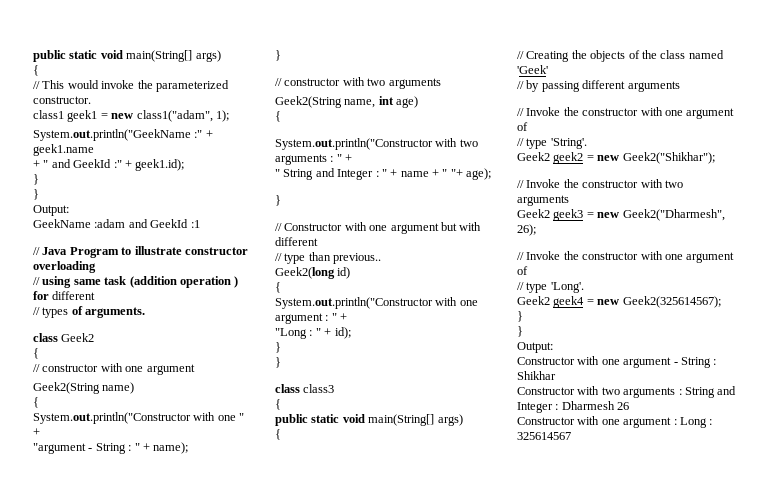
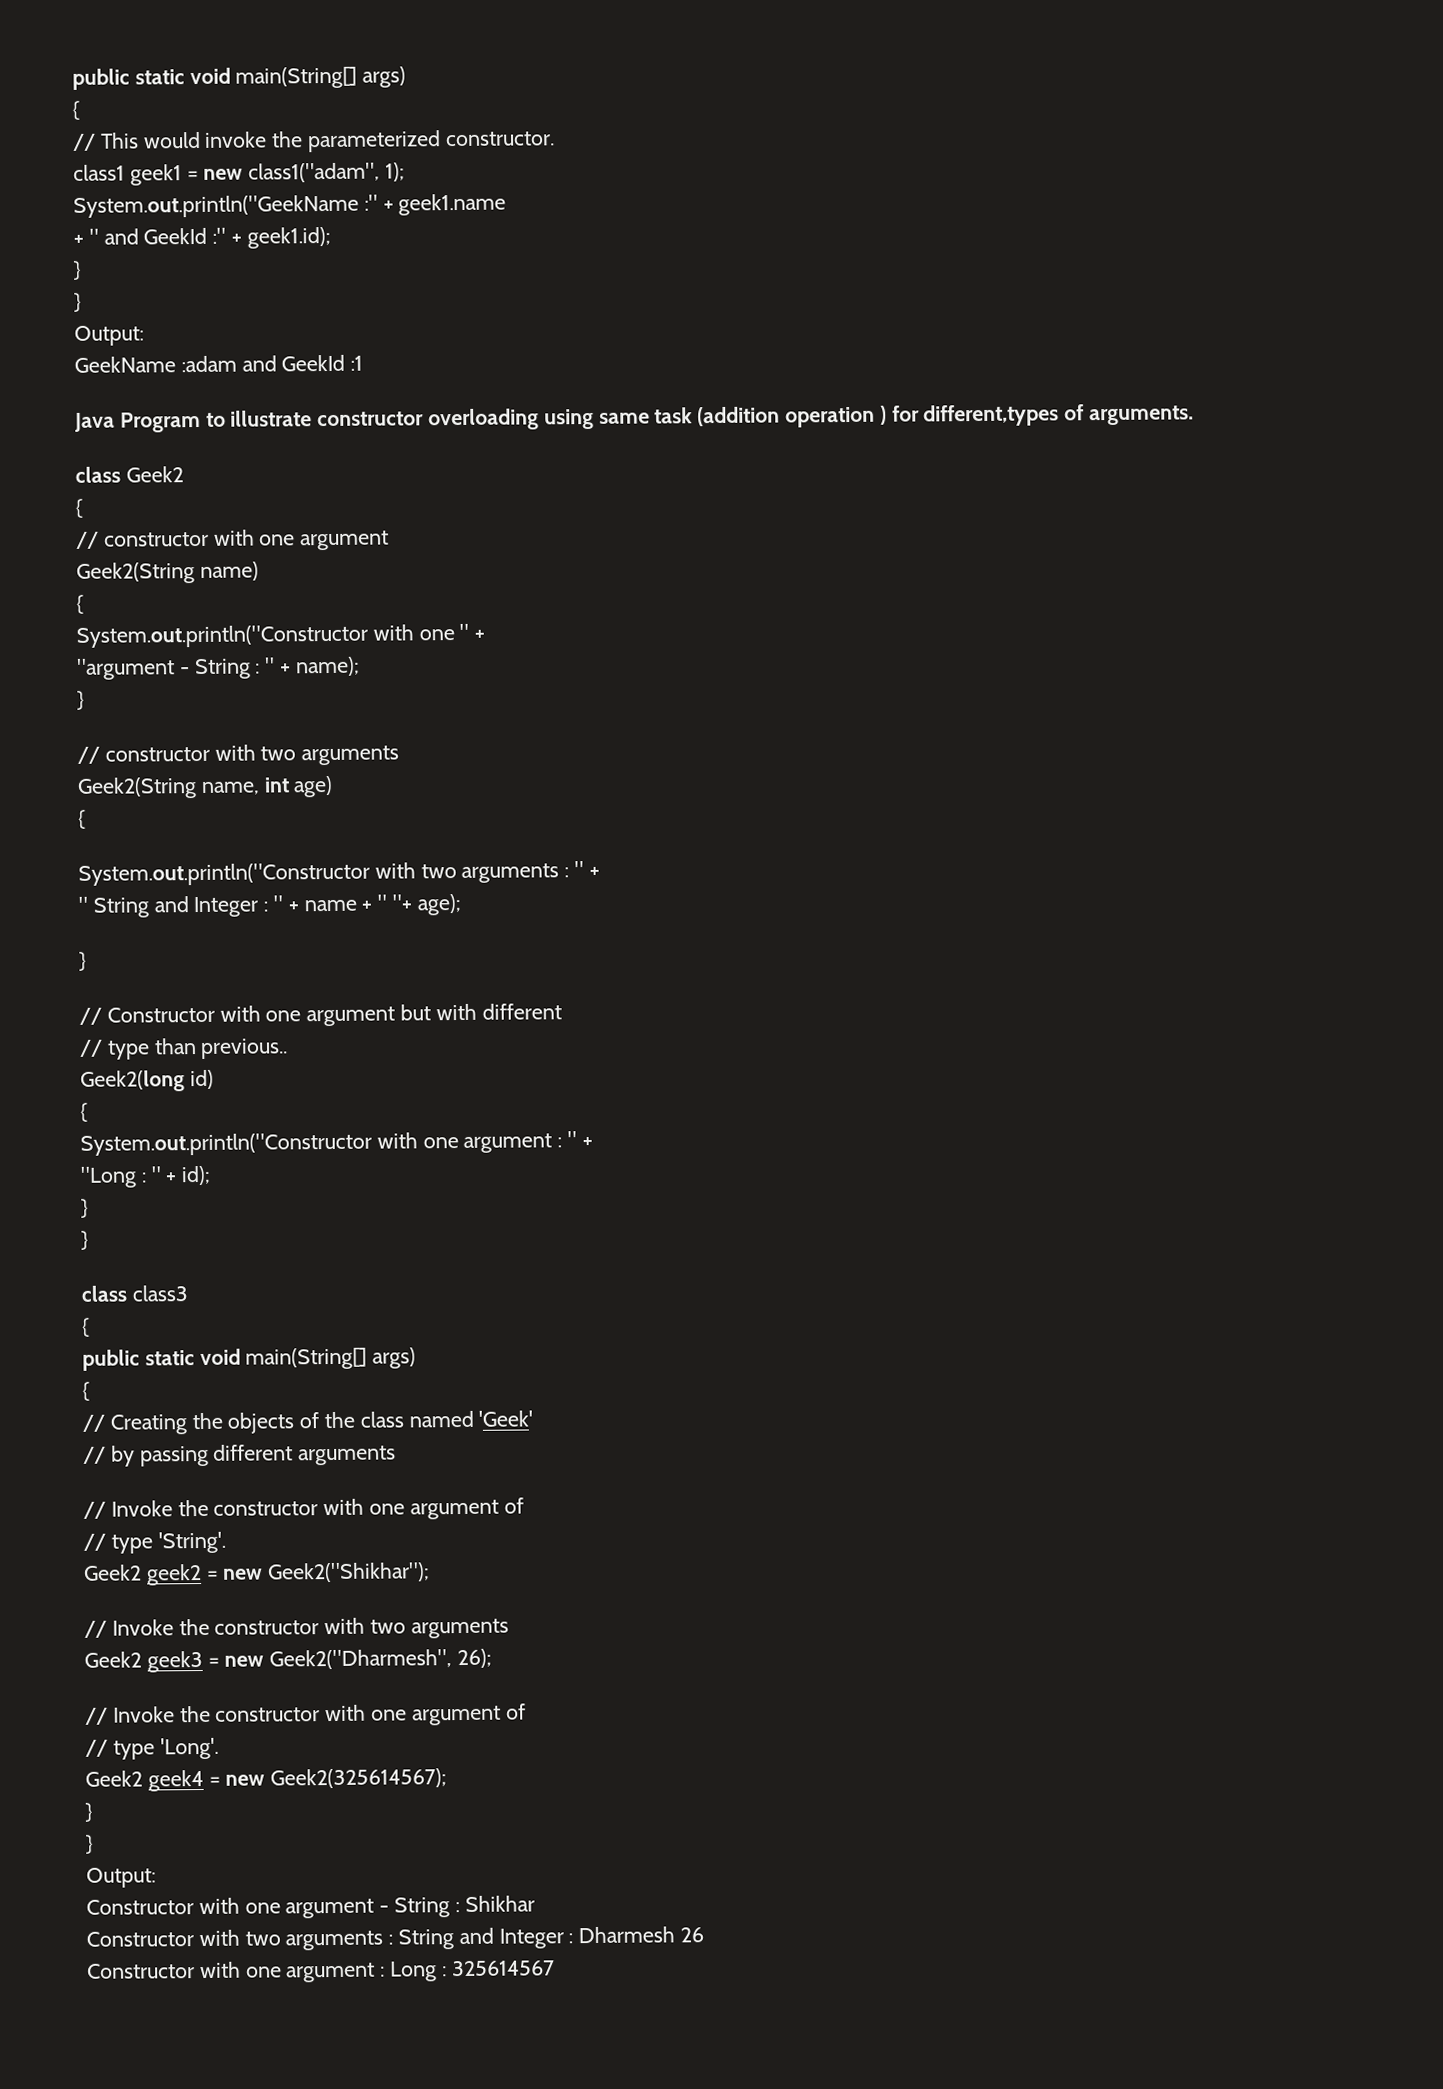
- // Java Program to illustrate constructor overloading
- // using same task (addition operation ) for different
- // types of arguments.
+ Java Program to illustrate constructor overloading using same task (addition operation ) for different,types of arguments.

